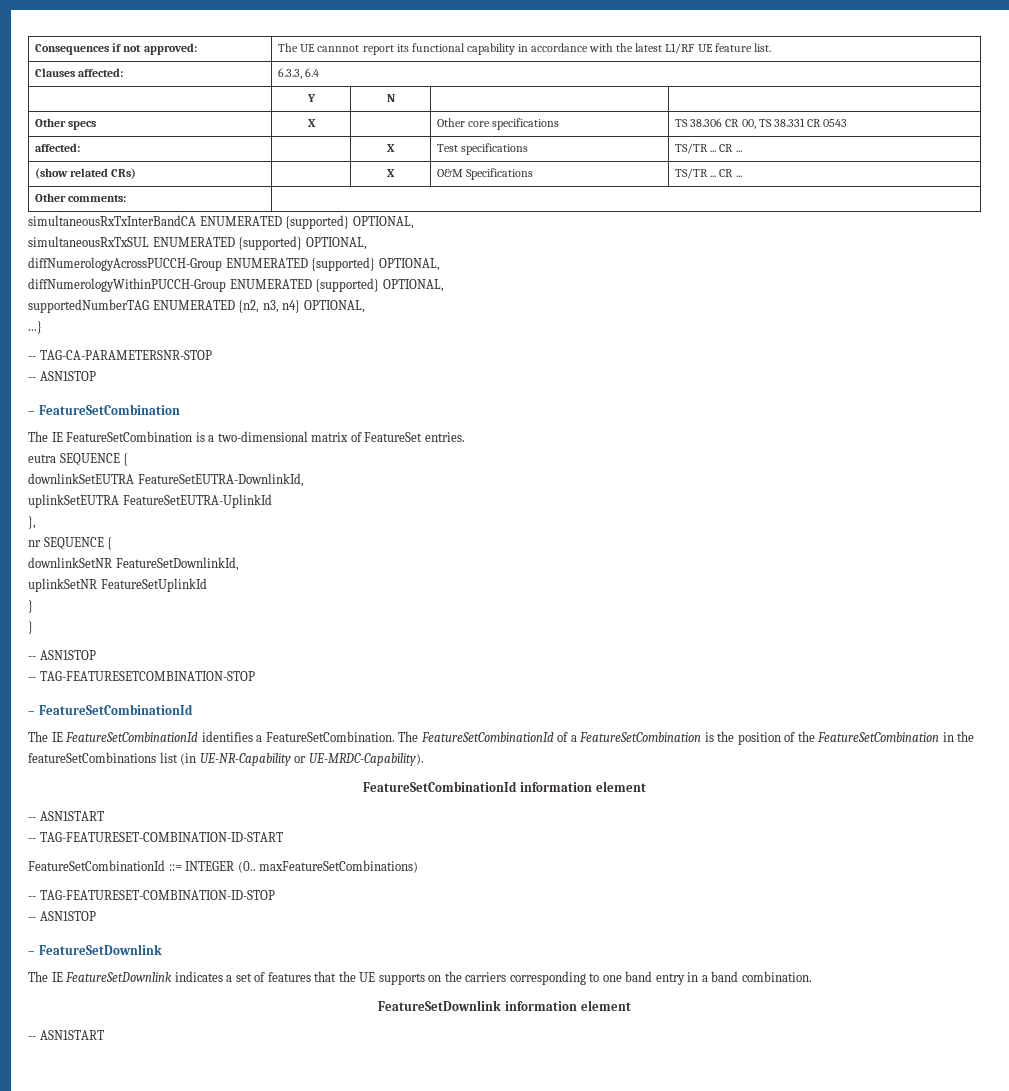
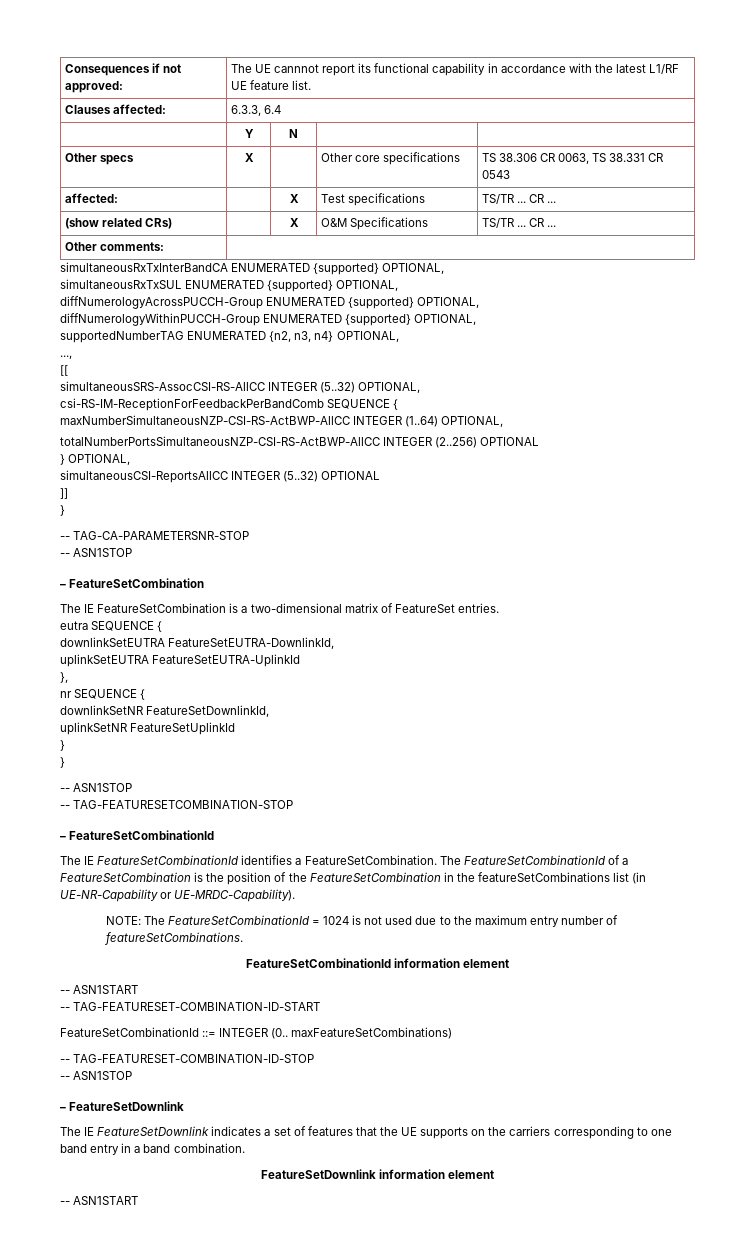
- Other specs | X | | Other core specifications | TS 38.306 CR 00, TS 38.331 CR 0543
+ Other specs | X | | Other core specifications | TS 38.306 CR 0063, TS 38.331 CR 0543
- ...}
+ ...,
+ [[
+ simultaneousSRS-AssocCSI-RS-AllCC INTEGER (5..32) OPTIONAL,
+ csi-RS-IM-ReceptionForFeedbackPerBandComb SEQUENCE {
+ maxNumberSimultaneousNZP-CSI-RS-ActBWP-AllCC INTEGER (1..64) OPTIONAL,
+ totalNumberPortsSimultaneousNZP-CSI-RS-ActBWP-AllCC INTEGER (2..256) OPTIONAL
+ } OPTIONAL,
+ simultaneousCSI-ReportsAllCC INTEGER (5..32) OPTIONAL
+ ]]
+ }
+ NOTE: The FeatureSetCombinationId = 1024 is not used due to the maximum entry number of featureSetCombinations.

